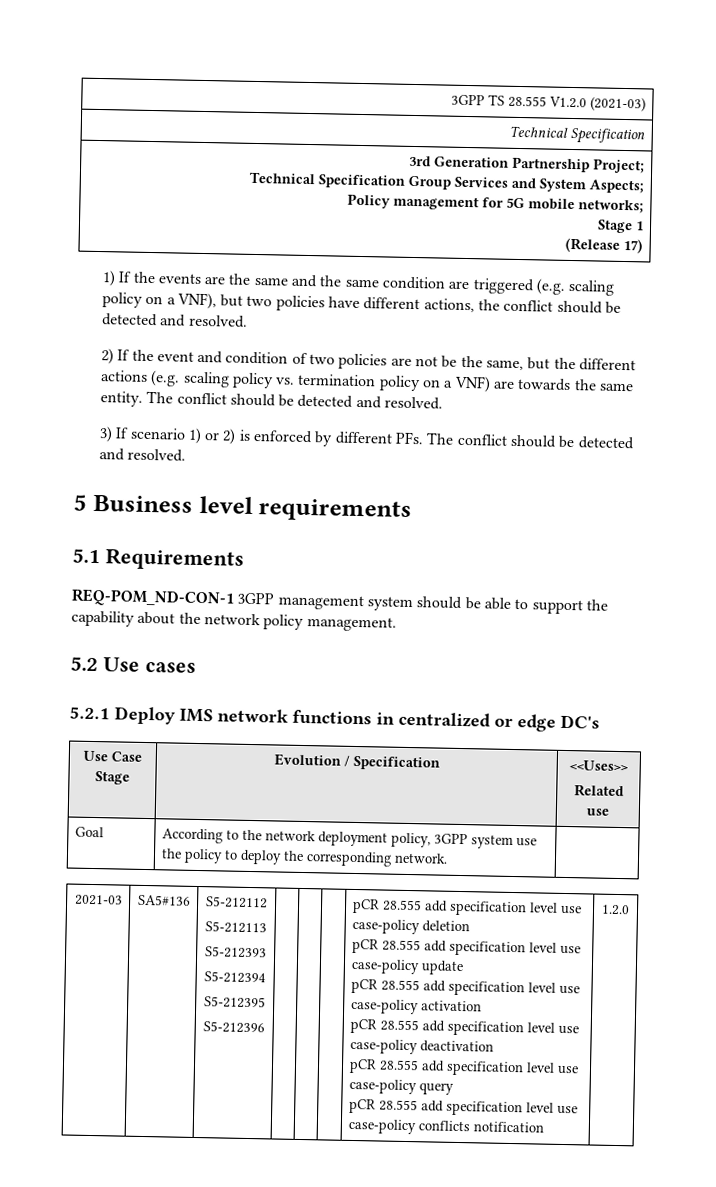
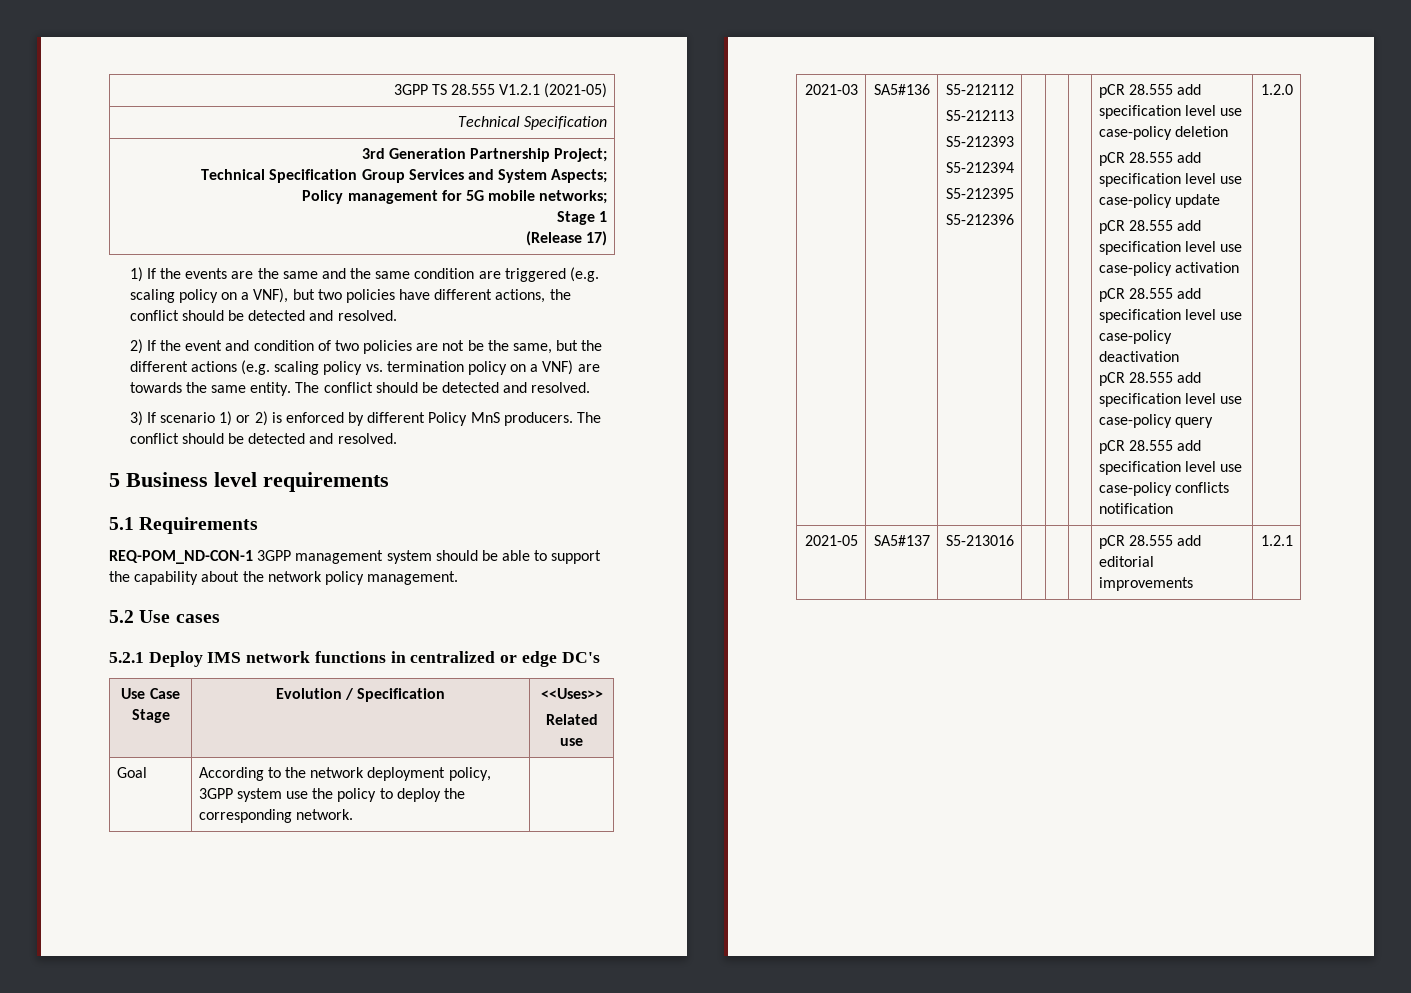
- 3GPP TS 28.555 V1.2.0 (2021-03)
+ 3GPP TS 28.555 V1.2.1 (2021-05)
- 3) If scenario 1) or 2) is enforced by different PFs. The conflict should be detected and resolved.
+ 3) If scenario 1) or 2) is enforced by different Policy MnS producers. The conflict should be detected and resolved.
+ 2021-05 | SA5#137 | S5-213016 | | | | pCR 28.555 add editorial improvements | 1.2.1

